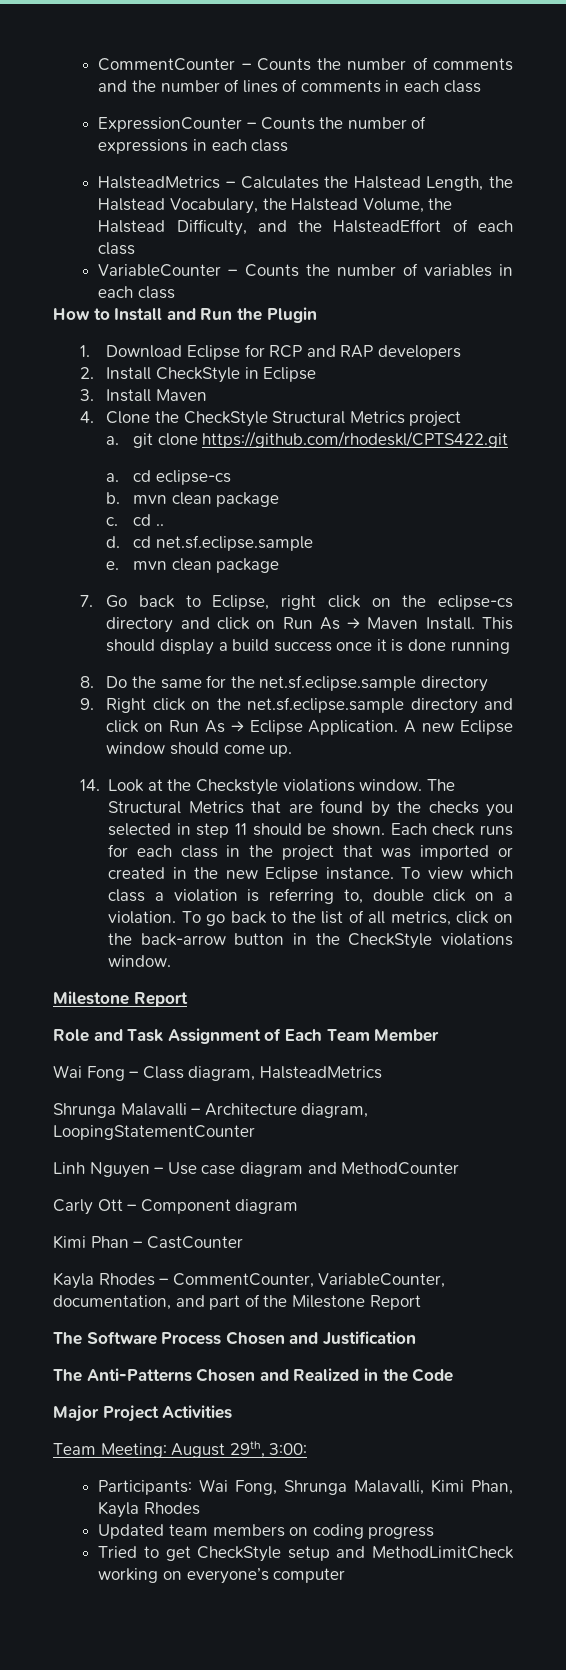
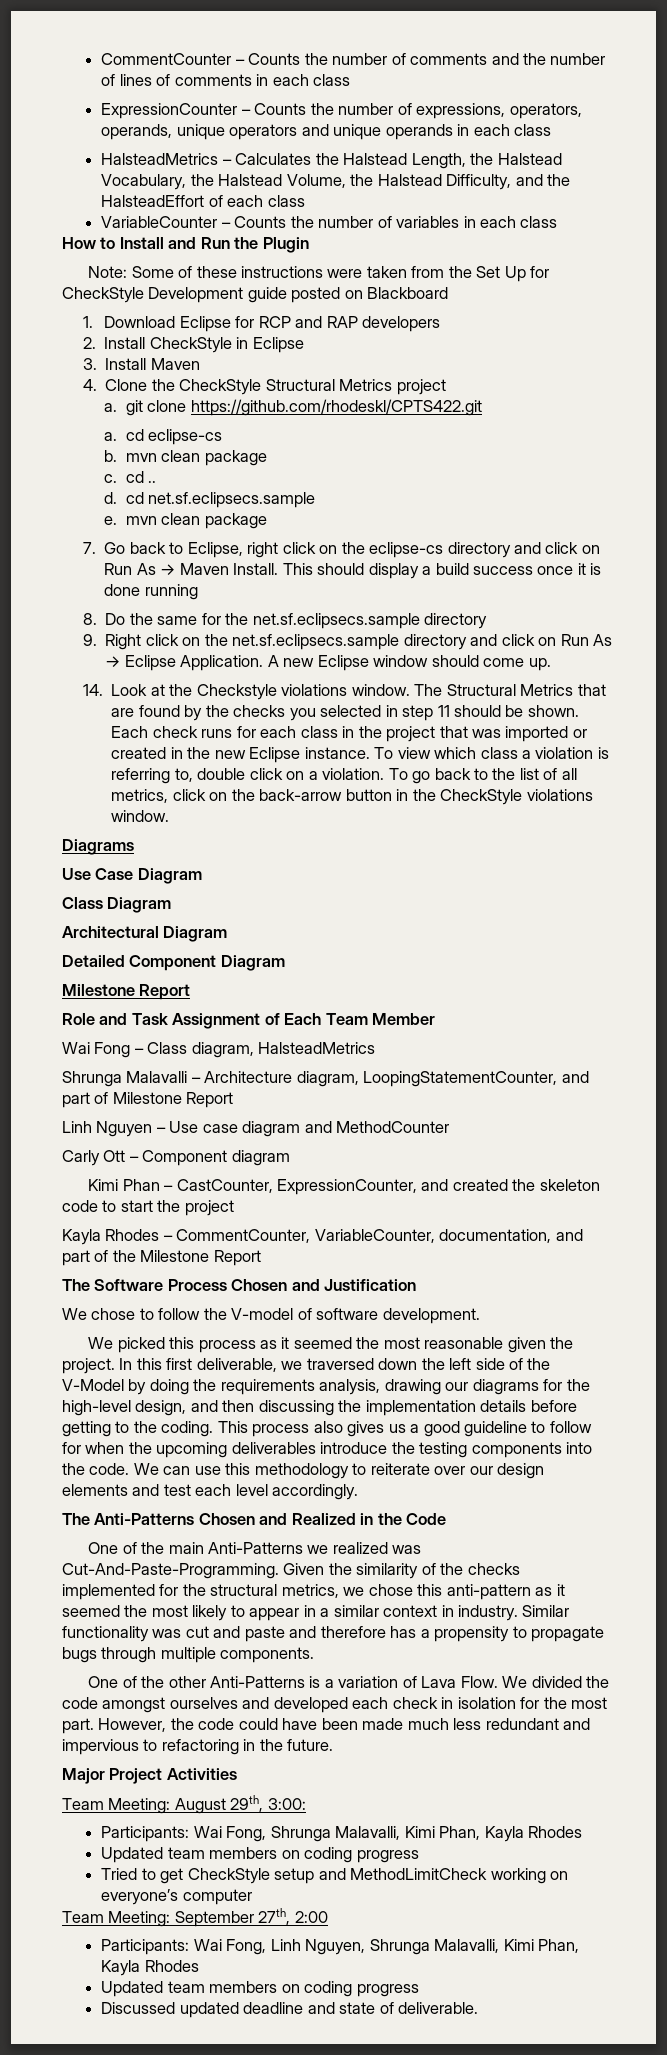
- ExpressionCounter – Counts the number of expressions in each class
+ ExpressionCounter – Counts the number of expressions, operators, operands, unique operators and unique operands in each class
+ Note: Some of these instructions were taken from the Set Up for CheckStyle Development guide posted on Blackboard
- d. cd net.sf.eclipse.sample
+ d. cd net.sf.eclipsecs.sample
- 8. Do the same for the net.sf.eclipse.sample directory
+ 8. Do the same for the net.sf.eclipsecs.sample directory
- 9. Right click on the net.sf.eclipse.sample directory and click on Run As → Eclipse Application.
+ 9. Right click on the net.sf.eclipsecs.sample directory and click on Run As → Eclipse Application.
+ Diagrams
+ Use Case Diagram
+ Class Diagram
+ Architectural Diagram
+ Detailed Component Diagram
- Shrunga Malavalli – Architecture diagram, LoopingStatementCounter
+ Shrunga Malavalli – Architecture diagram, LoopingStatementCounter, and part of Milestone Report
- Kimi Phan – CastCounter
+ Kimi Phan – CastCounter, ExpressionCounter, and created the skeleton code to start the project
+ We chose to follow the V-model of software development.
+ We picked this process as it seemed the most reasonable given the project. In this first deliverable, we traversed down the left side of the V-Model by doing the requirements analysis, drawing our diagrams for the high-level design, and then discussing the implementation details before getting to the coding. This process also gives us a good guideline to follow for when the upcoming deliverables introduce the testing components into the code. We can use this methodology to reiterate over our design elements and test each level accordingly.
+ One of the main Anti-Patterns we realized was Cut-And-Paste-Programming. Given the similarity of the checks implemented for the structural metrics, we chose this anti-pattern as it seemed the most likely to appear in a similar context in industry. Similar functionality was cut and paste and therefore has a propensity to propagate bugs through multiple components.
+ One of the other Anti-Patterns is a variation of Lava Flow. We divided the code amongst ourselves and developed each check in isolation for the most part. However, the code could have been made much less redundant and impervious to refactoring in the future.
+ Team Meeting: September 27th, 2:00
+ Participants: Wai Fong, Linh Nguyen, Shrunga Malavalli, Kimi Phan, Kayla Rhodes
+ Updated team members on coding progress
+ Discussed updated deadline and state of deliverable.

